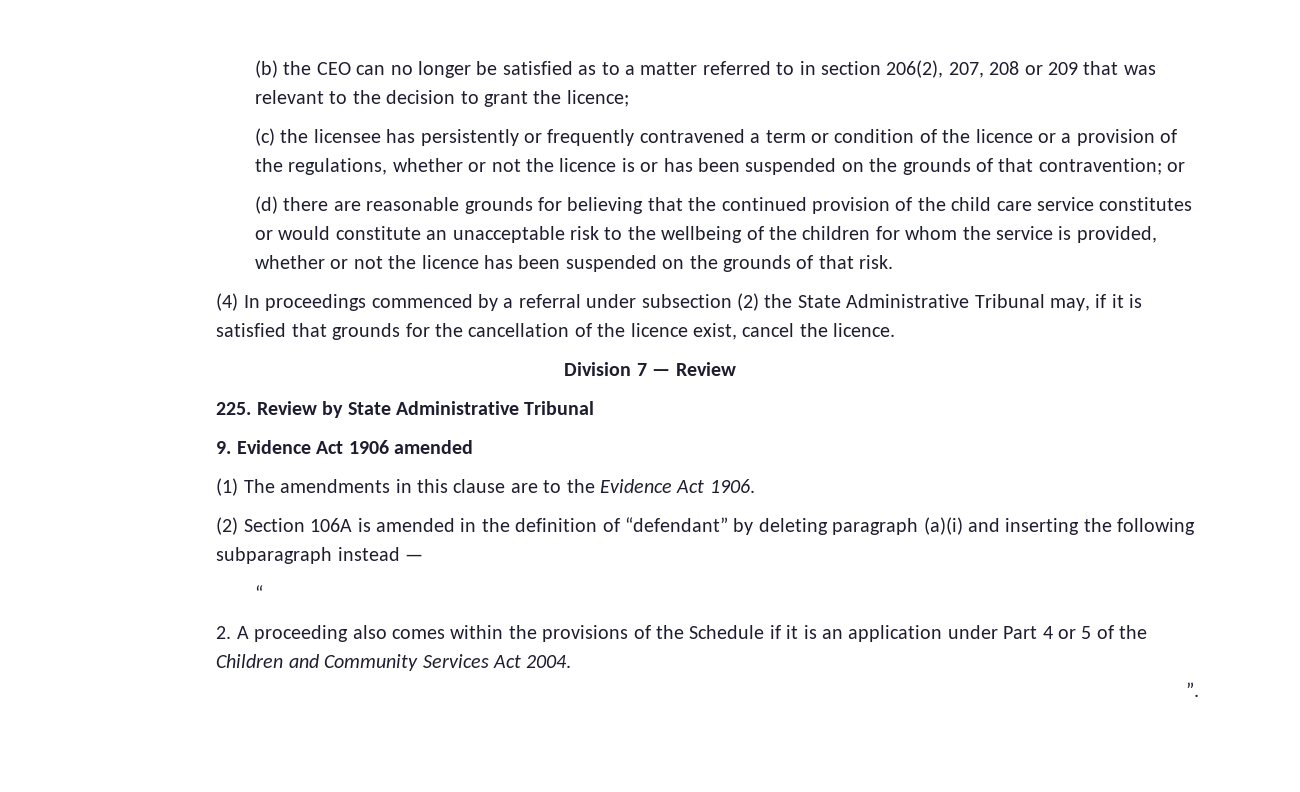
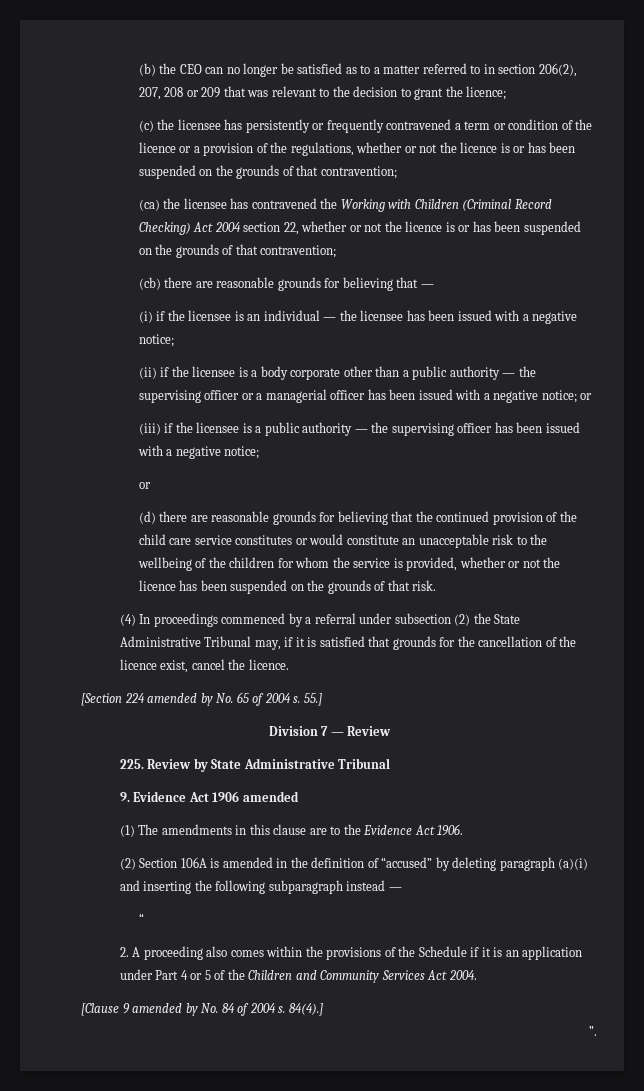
- (c) the licensee has persistently or frequently contravened a term or condition of the licence or a provision of the regulations, whether or not the licence is or has been suspended on the grounds of that contravention; or
+ (c) the licensee has persistently or frequently contravened a term or condition of the licence or a provision of the regulations, whether or not the licence is or has been suspended on the grounds of that contravention;
+ (ca) the licensee has contravened the Working with Children (Criminal Record Checking) Act 2004 section 22, whether or not the licence is or has been suspended on the grounds of that contravention;
+ (cb) there are reasonable grounds for believing that —
+ (i) if the licensee is an individual — the licensee has been issued with a negative notice;
+ (ii) if the licensee is a body corporate other than a public authority — the supervising officer or a managerial officer has been issued with a negative notice; or
+ (iii) if the licensee is a public authority — the supervising officer has been issued with a negative notice;
+ or
+ [Section 224 amended by No. 65 of 2004 s. 55.]
- (2) Section 106A is amended in the definition of “defendant” by deleting paragraph (a)(i) and inserting the following subparagraph instead —
+ (2) Section 106A is amended in the definition of “accused” by deleting paragraph (a)(i) and inserting the following subparagraph instead —
+ [Clause 9 amended by No. 84 of 2004 s. 84(4).]

